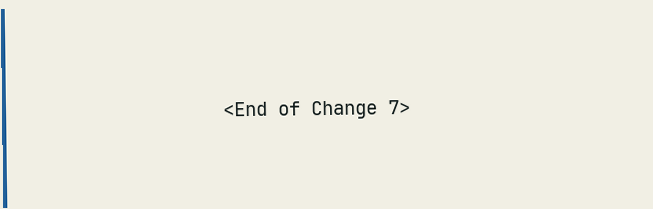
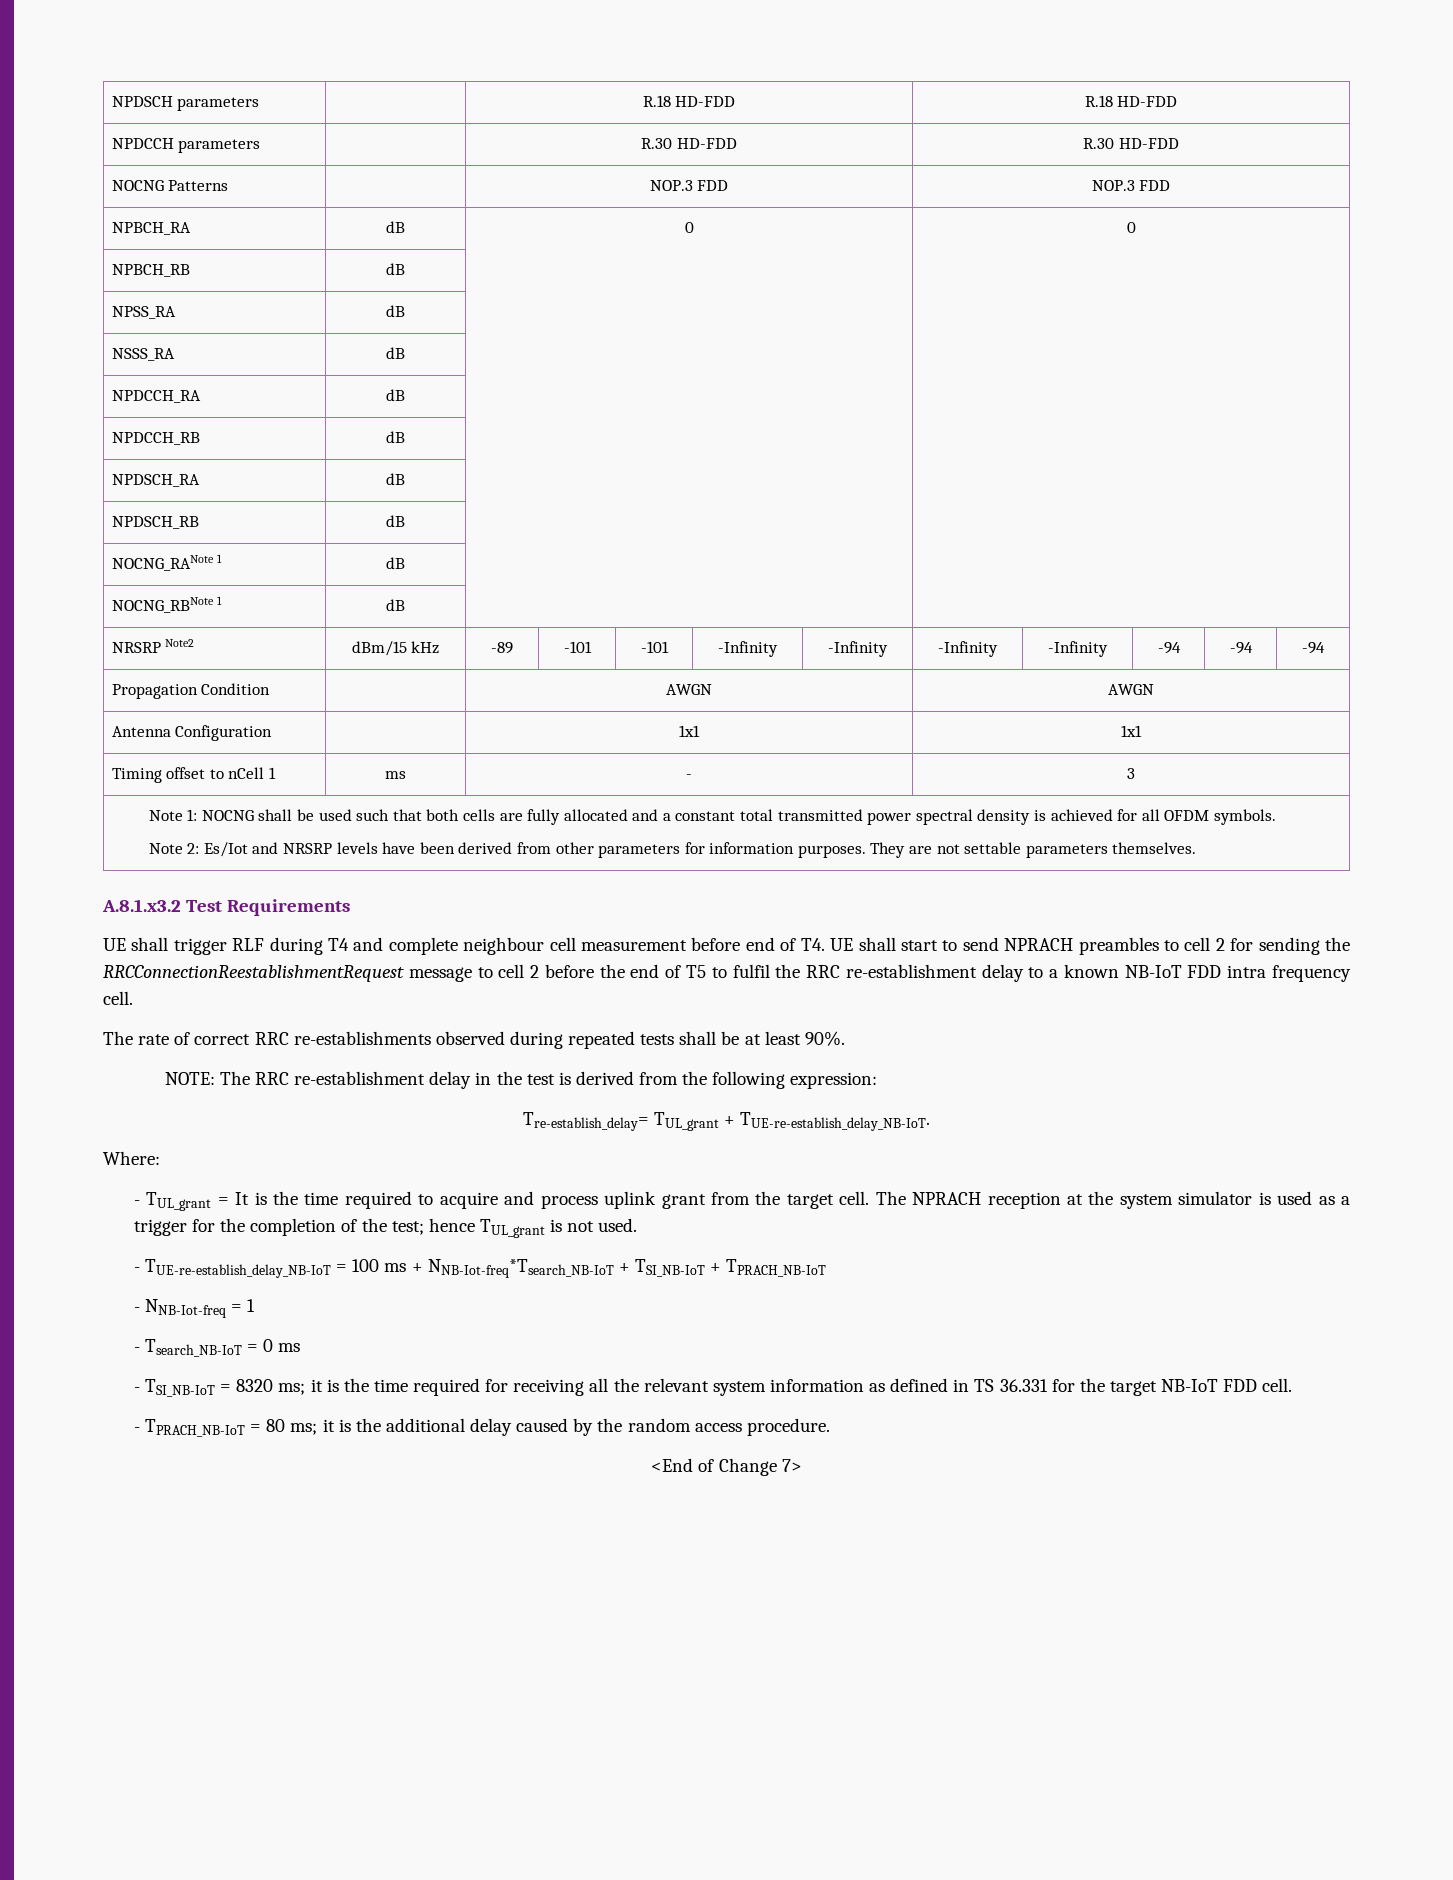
+ NPDSCH parameters | | R.18 HD-FDD | R.18 HD-FDD
+ NPDCCH parameters | | R.30 HD-FDD | R.30 HD-FDD
+ NOCNG Patterns | | NOP.3 FDD | NOP.3 FDD
+ NPBCH_RA | dB | 0 | 0
+ NPBCH_RB | dB | |
+ NPSS_RA | dB | |
+ NSSS_RA | dB | |
+ NPDCCH_RA | dB | |
+ NPDCCH_RB | dB | |
+ NPDSCH_RA | dB | |
+ NPDSCH_RB | dB | |
+ NOCNG_RANote 1 | dB | |
+ NOCNG_RBNote 1 | dB | |
+ NRSRP Note2 | dBm/15 kHz | -89 | -101 | -101 | -Infinity | -Infinity | -Infinity | -Infinity | -94 | -94 | -94
+ Propagation Condition | | AWGN | AWGN
+ Antenna Configuration | | 1x1 | 1x1
+ Timing offset to nCell 1 | ms | - | 3
+ Note 1: NOCNG shall be used such that both cells are fully allocated and a constant total transmitted power spectral density is achieved for all OFDM symbols.
+ Note 2: Es/Iot and NRSRP levels have been derived from other parameters for information purposes. They are not settable parameters themselves.
+ A.8.1.x3.2 Test Requirements
+ UE shall trigger RLF during T4 and complete neighbour cell measurement before end of T4. UE shall start to send NPRACH preambles to cell 2 for sending the RRCConnectionReestablishmentRequest message to cell 2 before the end of T5 to fulfil the RRC re-establishment delay to a known NB-IoT FDD intra frequency cell.
+ The rate of correct RRC re-establishments observed during repeated tests shall be at least 90%.
+ NOTE: The RRC re-establishment delay in the test is derived from the following expression:
+ Tre-establish_delay= TUL_grant + TUE-re-establish_delay_NB-IoT.
+ Where:
+ - TUL_grant = It is the time required to acquire and process uplink grant from the target cell. The NPRACH reception at the system simulator is used as a trigger for the completion of the test; hence TUL_grant is not used.
+ - TUE-re-establish_delay_NB-IoT = 100 ms + NNB-Iot-freq*Tsearch_NB-IoT + TSI_NB-IoT + TPRACH_NB-IoT
+ - NNB-Iot-freq = 1
+ - Tsearch_NB-IoT = 0 ms
+ - TSI_NB-IoT = 8320 ms; it is the time required for receiving all the relevant system information as defined in TS 36.331 for the target NB-IoT FDD cell.
+ - TPRACH_NB-IoT = 80 ms; it is the additional delay caused by the random access procedure.

